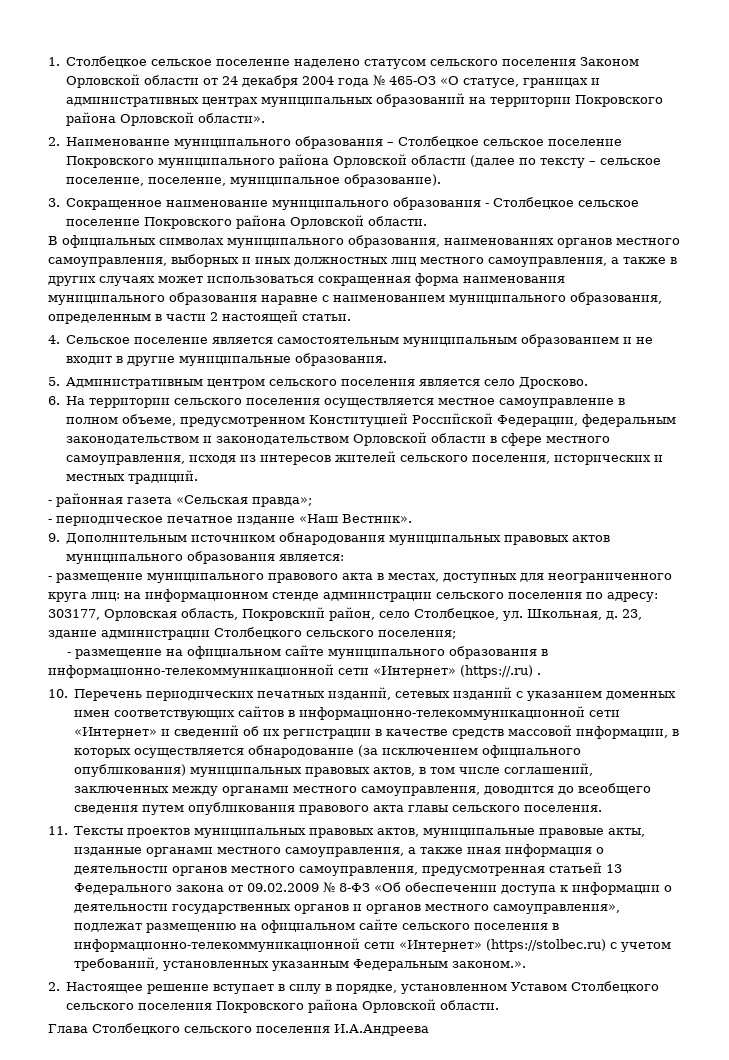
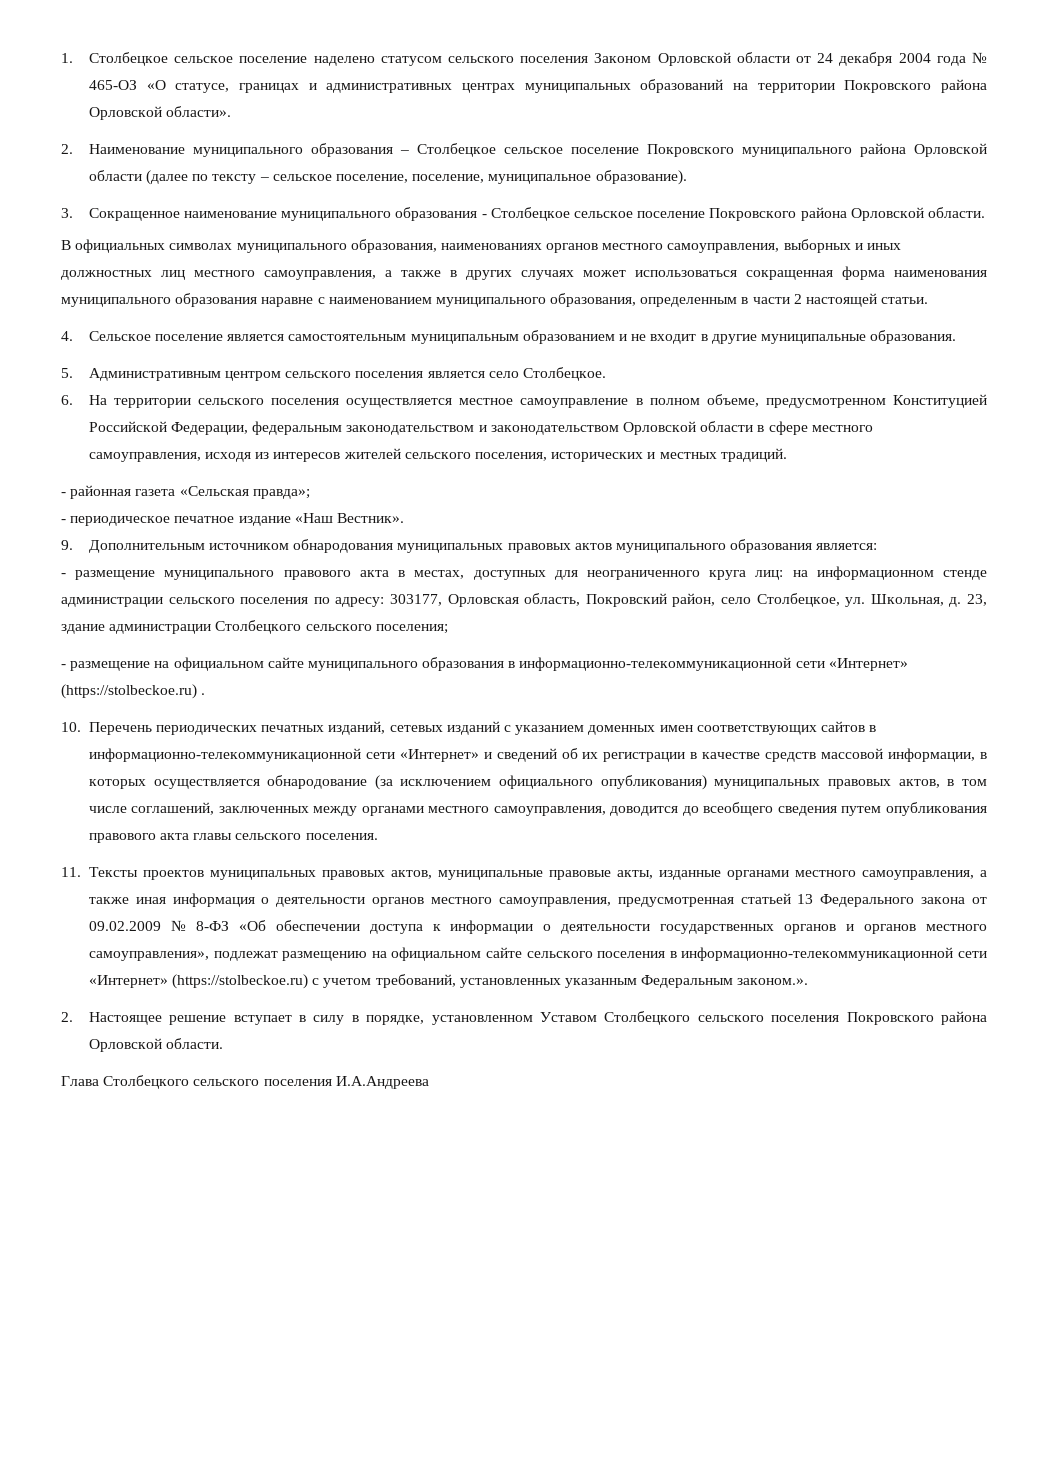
- 5. Административным центром сельского поселения является село Дросково.
+ 5. Административным центром сельского поселения является село Столбецкое.
- - размещение на официальном сайте муниципального образования в информационно-телекоммуникационной сети «Интернет» (https://.ru) .
+ - размещение на официальном сайте муниципального образования в информационно-телекоммуникационной сети «Интернет» (https://stolbeckoe.ru) .
- 11. Тексты проектов муниципальных правовых актов, муниципальные правовые акты, изданные органами местного самоуправления, а также иная информация о деятельности органов местного самоуправления, предусмотренная статьей 13 Федерального закона от 09.02.2009 № 8-ФЗ «Об обеспечении доступа к информации о деятельности государственных органов и органов местного самоуправления», подлежат размещению на официальном сайте сельского поселения в информационно-телекоммуникационной сети «Интернет» (https://stolbec.ru) с учетом требований, установленных указанным Федеральным законом.».
+ 11. Тексты проектов муниципальных правовых актов, муниципальные правовые акты, изданные органами местного самоуправления, а также иная информация о деятельности органов местного самоуправления, предусмотренная статьей 13 Федерального закона от 09.02.2009 № 8-ФЗ «Об обеспечении доступа к информации о деятельности государственных органов и органов местного самоуправления», подлежат размещению на официальном сайте сельского поселения в информационно-телекоммуникационной сети «Интернет» (https://stolbeckoe.ru) с учетом требований, установленных указанным Федеральным законом.».

